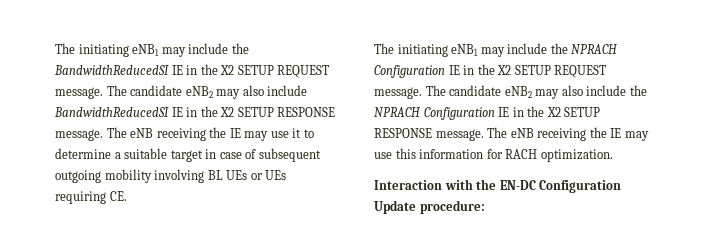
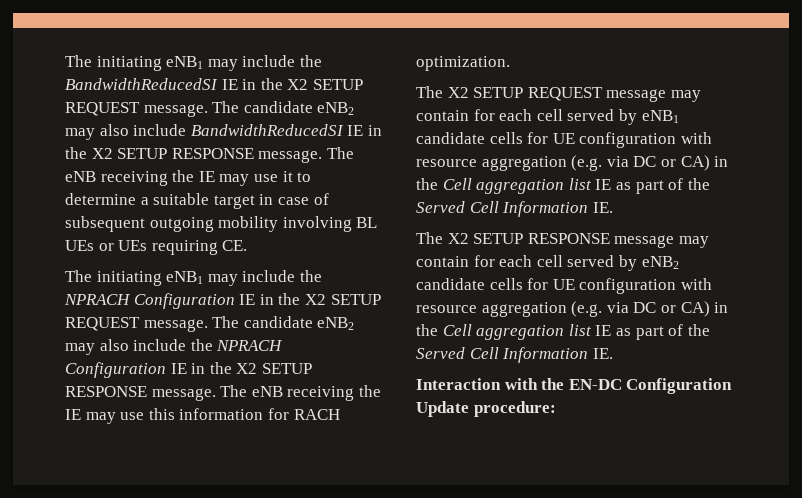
+ The X2 SETUP REQUEST message may contain for each cell served by eNB1 candidate cells for UE configuration with resource aggregation (e.g. via DC or CA) in the Cell aggregation list IE as part of the Served Cell Information IE.
+ The X2 SETUP RESPONSE message may contain for each cell served by eNB2 candidate cells for UE configuration with resource aggregation (e.g. via DC or CA) in the Cell aggregation list IE as part of the Served Cell Information IE.

